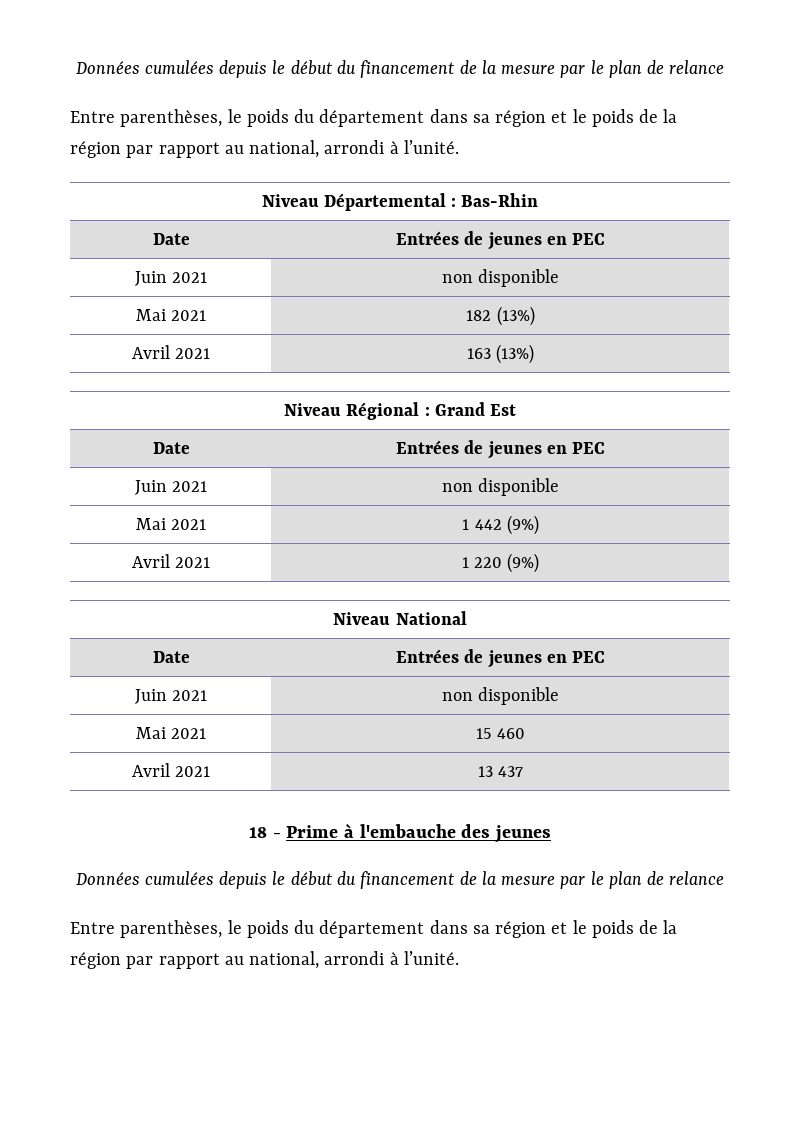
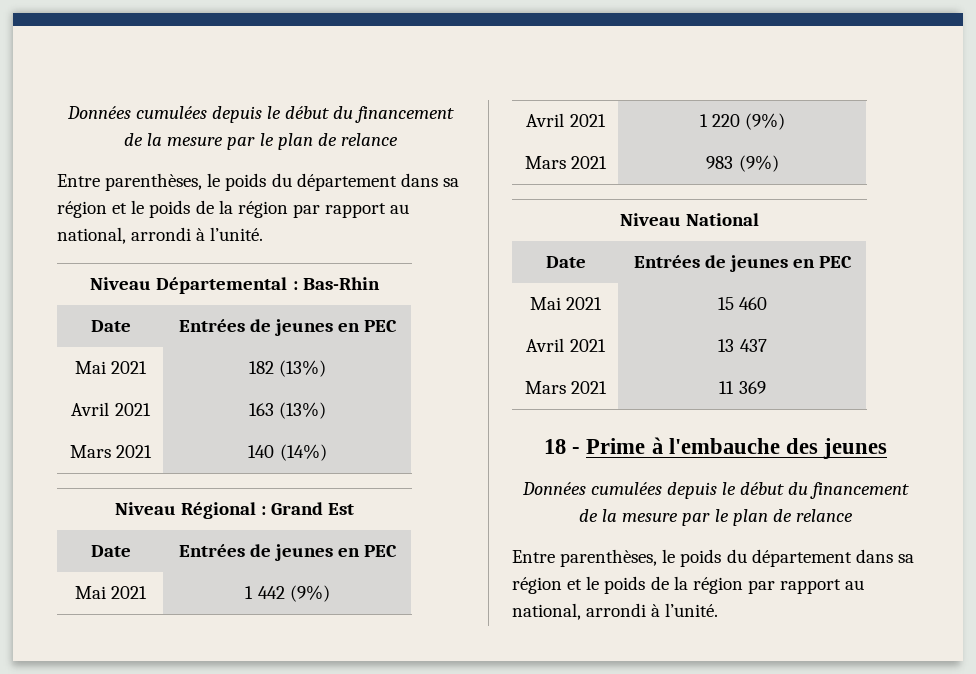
  Niveau Départemental : Bas-Rhin
  Date | Entrées de jeunes en PEC
- Juin 2021 | non disponible
+ Mars 2021 | 140 (14%)
  Niveau Régional : Grand Est
  Date | Entrées de jeunes en PEC
- Juin 2021 | non disponible
+ Mars 2021 | 983 (9%)
  Niveau National
  Date | Entrées de jeunes en PEC
- Juin 2021 | non disponible
+ Mars 2021 | 11 369

